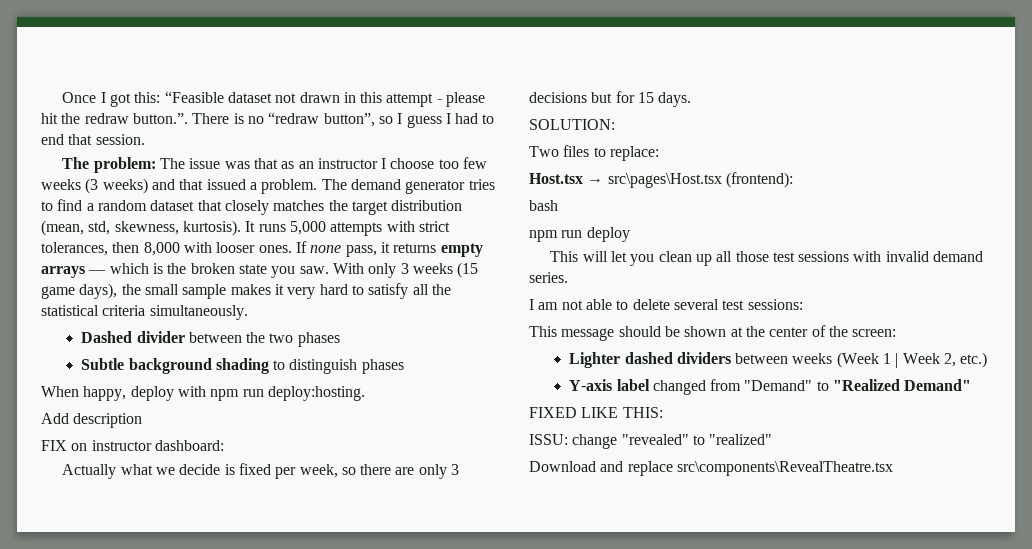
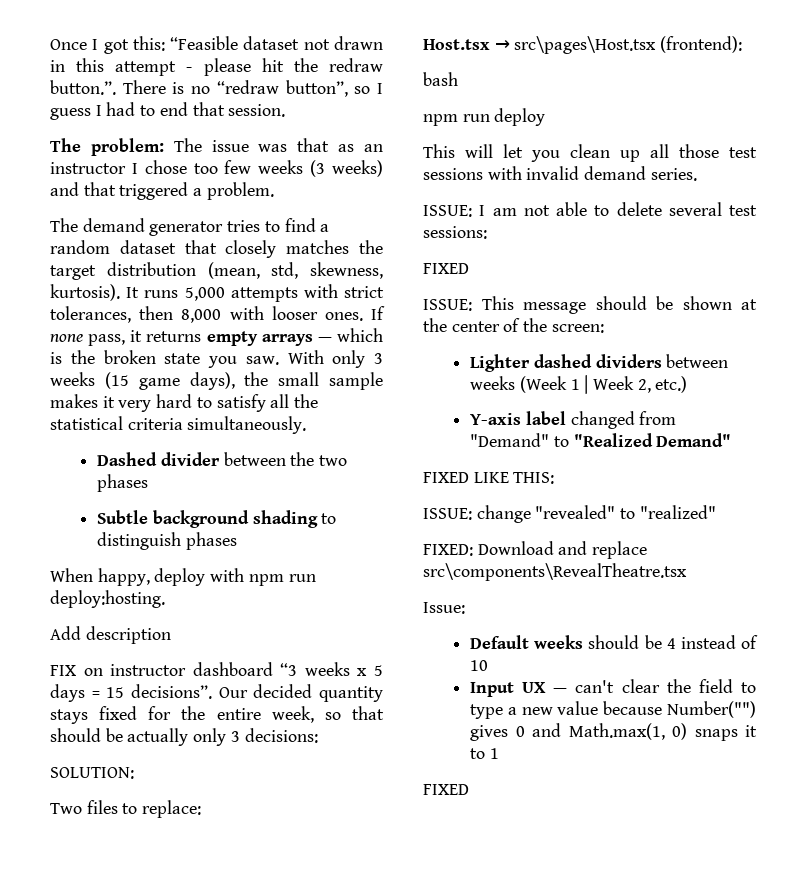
- The problem: The issue was that as an instructor I choose too few weeks (3 weeks) and that issued a problem. The demand generator tries to find a random dataset that closely matches the target distribution (mean, std, skewness, kurtosis).
+ The problem: The issue was that as an instructor I chose too few weeks (3 weeks) and that triggered a problem.
+ The demand generator tries to find a random dataset that closely matches the target distribution (mean, std, skewness, kurtosis).
- FIX on instructor dashboard:
- Actually what we decide is fixed per week, so there are only 3 decisions but for 15 days.
+ FIX on instructor dashboard “3 weeks x 5 days = 15 decisions”. Our decided quantity stays fixed for the entire week, so that should be actually only 3 decisions:
- I am not able to delete several test sessions:
- This message should be shown at the center of the screen:
+ ISSUE: I am not able to delete several test sessions:
+ FIXED
+ ISSUE: This message should be shown at the center of the screen:
- ISSU: change "revealed" to "realized"
+ ISSUE: change "revealed" to "realized"
- Download and replace src\components\RevealTheatre.tsx
+ FIXED: Download and replace src\components\RevealTheatre.tsx
+ Issue:
+ Default weeks should be 4 instead of 10
+ Input UX — can't clear the field to type a new value because Number("") gives 0 and Math.max(1, 0) snaps it to 1
+ FIXED

